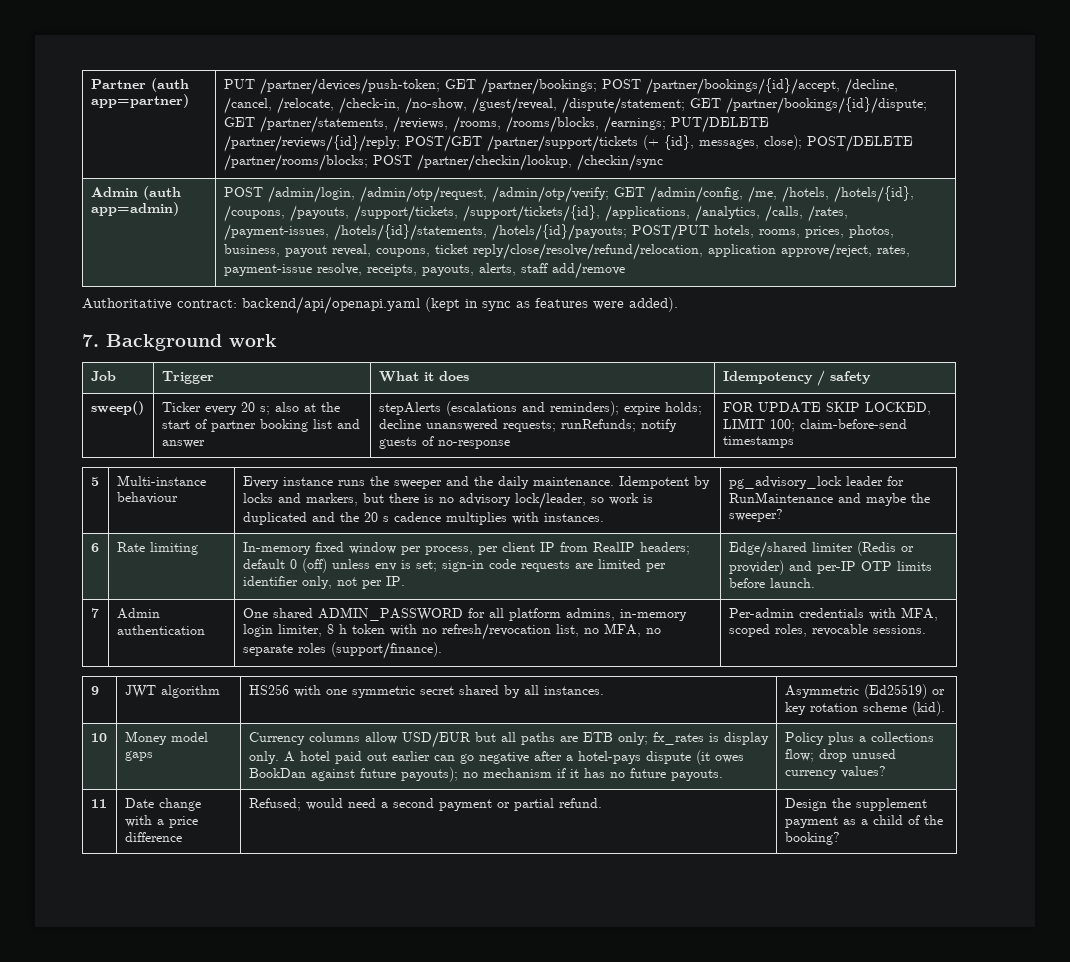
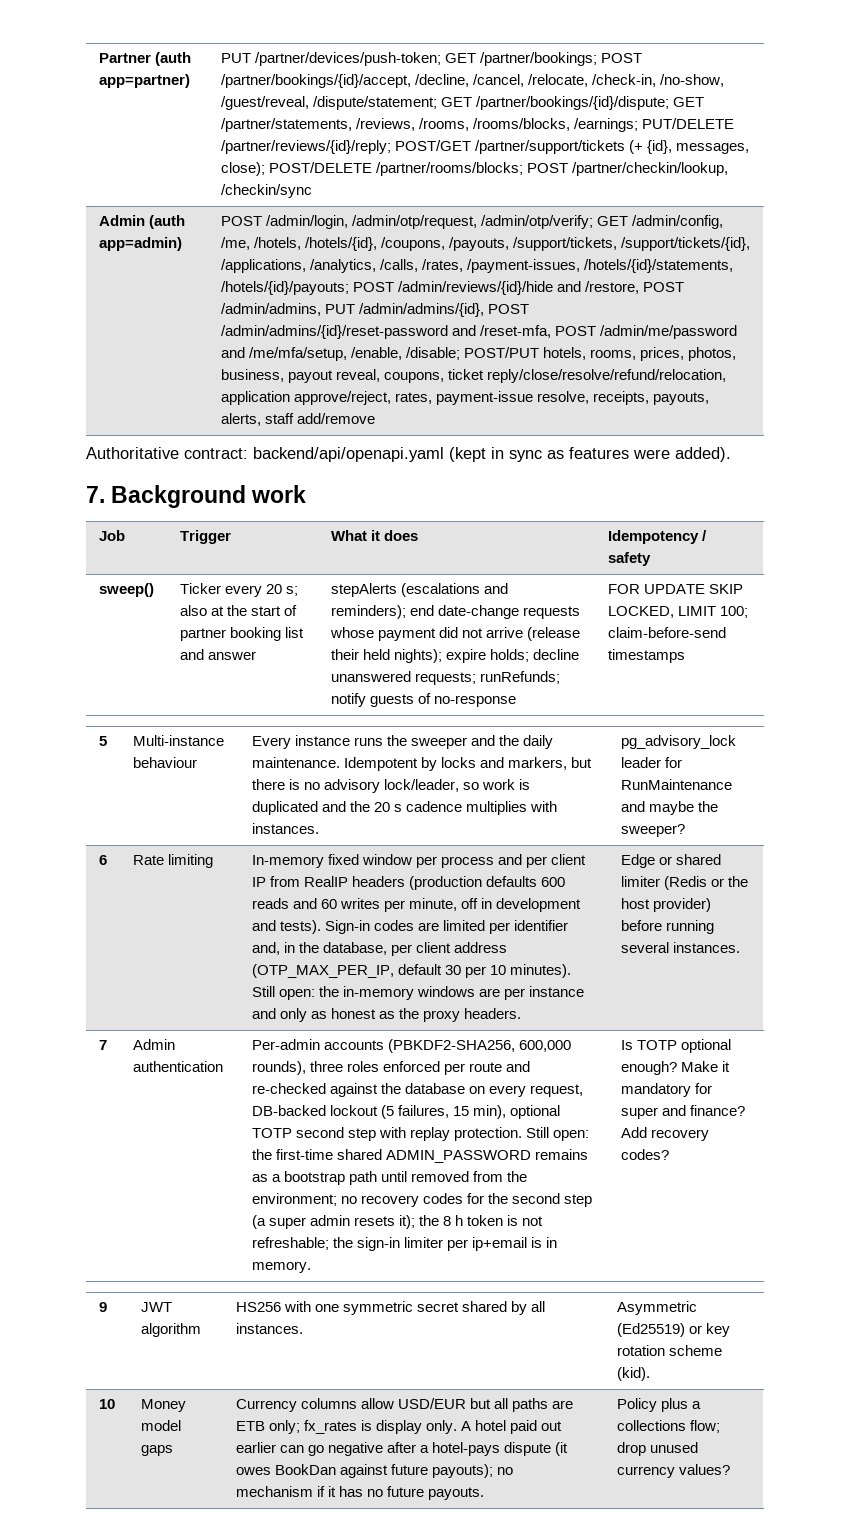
- POST /admin/login, /admin/otp/request, /admin/otp/verify; GET /admin/config, /me, /hotels, /hotels/{id}, /coupons, /payouts, /support/tickets, /support/tickets/{id}, /applications, /analytics, /calls, /rates, /payment-issues, /hotels/{id}/statements, /hotels/{id}/payouts; POST/PUT hotels, rooms, prices, photos, business, payout reveal, coupons, ticket reply/close/resolve/refund/relocation, application approve/reject, rates, payment-issue resolve, receipts, payouts, alerts, staff add/remove
+ POST /admin/login, /admin/otp/request, /admin/otp/verify; GET /admin/config, /me, /hotels, /hotels/{id}, /coupons, /payouts, /support/tickets, /support/tickets/{id}, /applications, /analytics, /calls, /rates, /payment-issues, /hotels/{id}/statements, /hotels/{id}/payouts; POST /admin/reviews/{id}/hide and /restore, POST /admin/admins, PUT /admin/admins/{id}, POST /admin/admins/{id}/reset-password and /reset-mfa, POST /admin/me/password and /me/mfa/setup, /enable, /disable; POST/PUT hotels, rooms, prices, photos, business, payout reveal, coupons, ticket reply/close/resolve/refund/relocation, application approve/reject, rates, payment-issue resolve, receipts, payouts, alerts, staff add/remove
- stepAlerts (escalations and reminders); expire holds; decline unanswered requests; runRefunds; notify guests of no-response
+ stepAlerts (escalations and reminders); end date-change requests whose payment did not arrive (release their held nights); expire holds; decline unanswered requests; runRefunds; notify guests of no-response
- In-memory fixed window per process, per client IP from RealIP headers; default 0 (off) unless env is set; sign-in code requests are limited per identifier only, not per IP. | Edge/shared limiter (Redis or provider) and per-IP OTP limits before launch.
- 7 | Admin authentication | One shared ADMIN_PASSWORD for all platform admins, in-memory login limiter, 8 h token with no refresh/revocation list, no MFA, no separate roles (support/finance). | Per-admin credentials with MFA, scoped roles, revocable sessions.
+ In-memory fixed window per process and per client IP from RealIP headers (production defaults 600 reads and 60 writes per minute, off in development and tests). Sign-in codes are limited per identifier and, in the database, per client address (OTP_MAX_PER_IP, default 30 per 10 minutes). Still open: the in-memory windows are per instance and only as honest as the proxy headers. | Edge or shared limiter (Redis or the host provider) before running several instances.
+ 7 | Admin authentication | Per-admin accounts (PBKDF2-SHA256, 600,000 rounds), three roles enforced per route and re-checked against the database on every request, DB-backed lockout (5 failures, 15 min), optional TOTP second step with replay protection. Still open: the first-time shared ADMIN_PASSWORD remains as a bootstrap path until removed from the environment; no recovery codes for the second step (a super admin resets it); the 8 h token is not refreshable; the sign-in limiter per ip+email is in memory. | Is TOTP optional enough? Make it mandatory for super and finance? Add recovery codes?
- 11 | Date change with a price difference | Refused; would need a second payment or partial refund. | Design the supplement payment as a child of the booking?

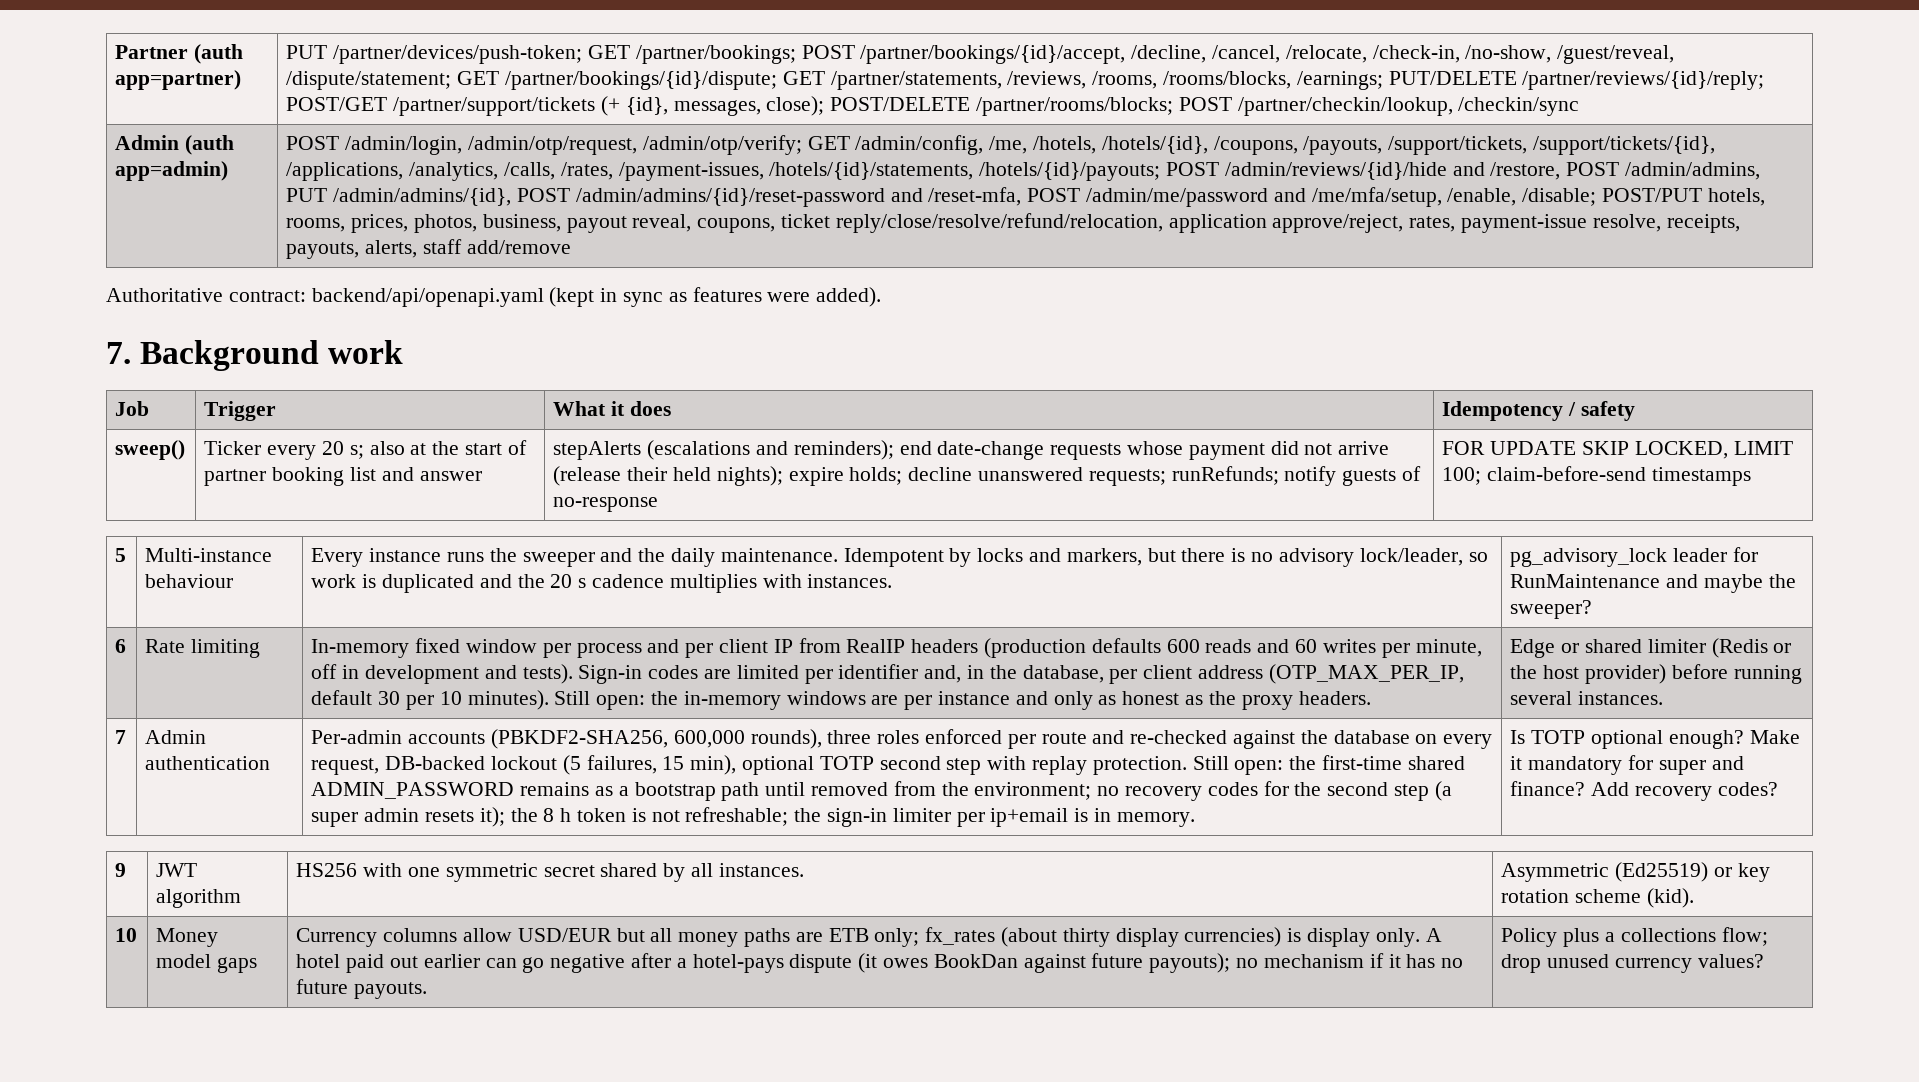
- Currency columns allow USD/EUR but all paths are ETB only; fx_rates is display only.
+ Currency columns allow USD/EUR but all money paths are ETB only; fx_rates (about thirty display currencies) is display only.

